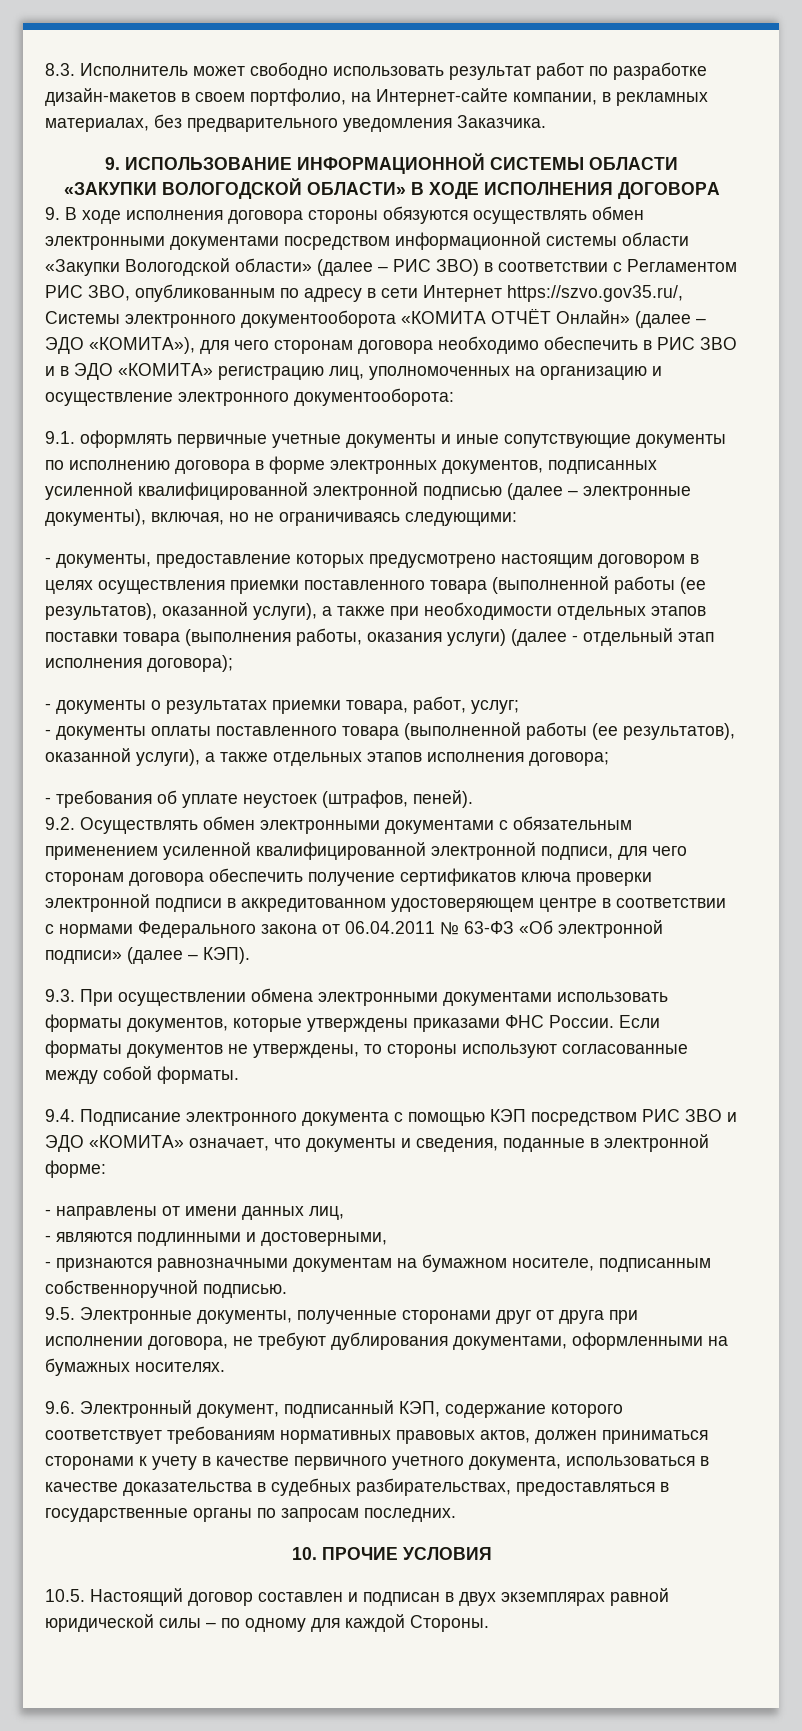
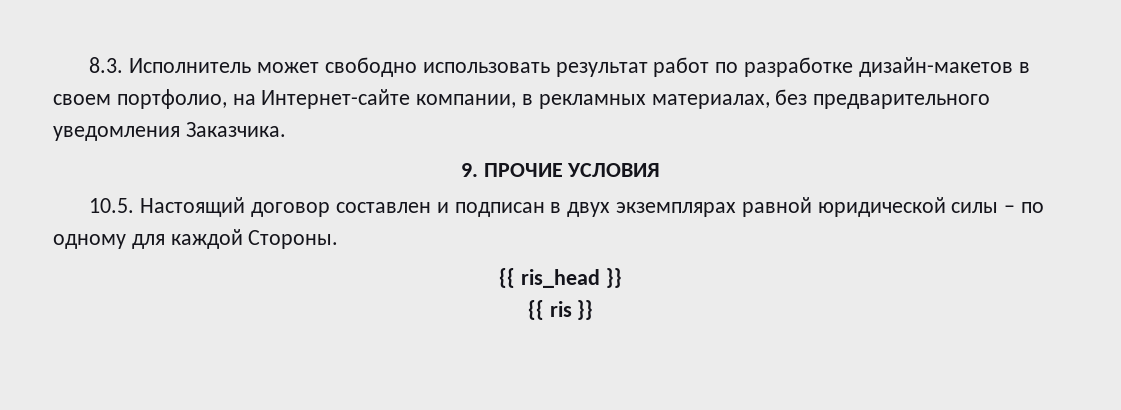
- 9. ИСПОЛЬЗОВАНИЕ ИНФОРМАЦИОННОЙ СИСТЕМЫ ОБЛАСТИ
- «ЗАКУПКИ ВОЛОГОДСКОЙ ОБЛАСТИ» В ХОДЕ ИСПОЛНЕНИЯ ДОГОВОРА
- 9. В ходе исполнения договора стороны обязуются осуществлять обмен электронными документами посредством информационной системы области «Закупки Вологодской области» (далее – РИС ЗВО) в соответствии с Регламентом РИС ЗВО, опубликованным по адресу в сети Интернет https://szvo.gov35.ru/, Системы электронного документооборота «КОМИТА ОТЧЁТ Онлайн» (далее – ЭДО «КОМИТА»), для чего сторонам договора необходимо обеспечить в РИС ЗВО и в ЭДО «КОМИТА» регистрацию лиц, уполномоченных на организацию и осуществление электронного документооборота:
- 9.1. оформлять первичные учетные документы и иные сопутствующие документы по исполнению договора в форме электронных документов, подписанных усиленной квалифицированной электронной подписью (далее – электронные документы), включая, но не ограничиваясь следующими:
- - документы, предоставление которых предусмотрено настоящим договором в целях осуществления приемки поставленного товара (выполненной работы (ее результатов), оказанной услуги), а также при необходимости отдельных этапов поставки товара (выполнения работы, оказания услуги) (далее - отдельный этап исполнения договора);
- - документы о результатах приемки товара, работ, услуг;
- - документы оплаты поставленного товара (выполненной работы (ее результатов), оказанной услуги), а также отдельных этапов исполнения договора;
- - требования об уплате неустоек (штрафов, пеней).
- 9.2. Осуществлять обмен электронными документами с обязательным применением усиленной квалифицированной электронной подписи, для чего сторонам договора обеспечить получение сертификатов ключа проверки электронной подписи в аккредитованном удостоверяющем центре в соответствии с нормами Федерального закона от 06.04.2011 № 63-ФЗ «Об электронной подписи» (далее – КЭП).
- 9.3. При осуществлении обмена электронными документами использовать форматы документов, которые утверждены приказами ФНС России. Если форматы документов не утверждены, то стороны используют согласованные между собой форматы.
- 9.4. Подписание электронного документа с помощью КЭП посредством РИС ЗВО и ЭДО «КОМИТА» означает, что документы и сведения, поданные в электронной форме:
- - направлены от имени данных лиц,
- - являются подлинными и достоверными,
- - признаются равнозначными документам на бумажном носителе, подписанным собственноручной подписью.
- 9.5. Электронные документы, полученные сторонами друг от друга при исполнении договора, не требуют дублирования документами, оформленными на бумажных носителях.
- 9.6. Электронный документ, подписанный КЭП, содержание которого соответствует требованиям нормативных правовых актов, должен приниматься сторонами к учету в качестве первичного учетного документа, использоваться в качестве доказательства в судебных разбирательствах, предоставляться в государственные органы по запросам последних.
- 10. ПРОЧИЕ УСЛОВИЯ
+ 9. ПРОЧИЕ УСЛОВИЯ
+ {{ ris_head }}
+ {{ ris }}

